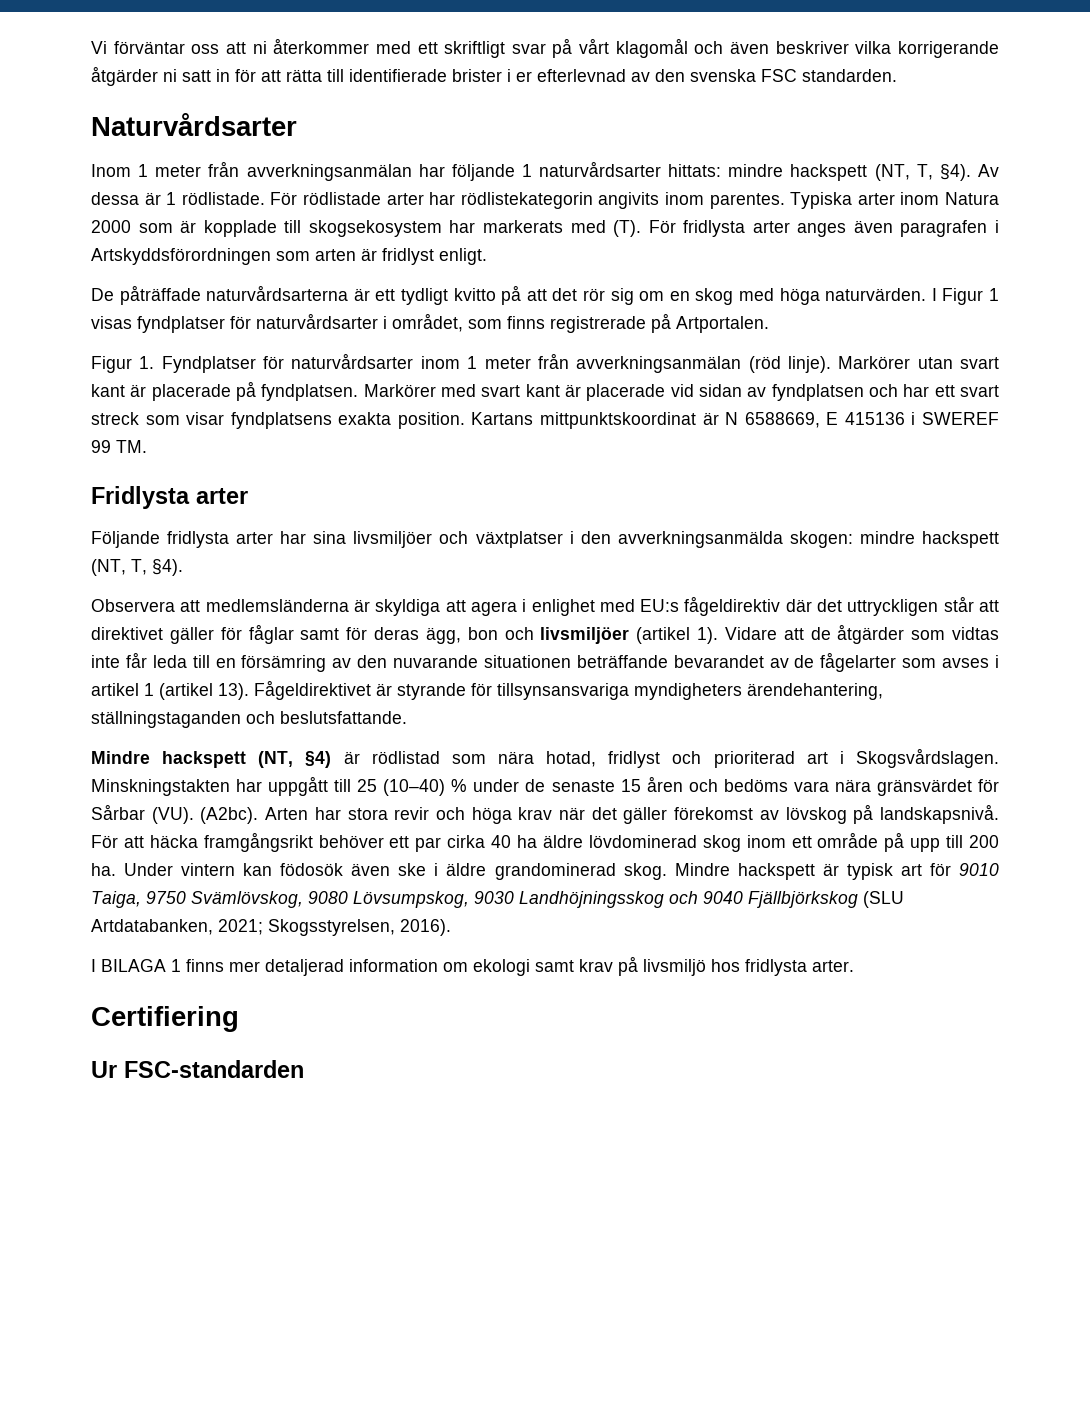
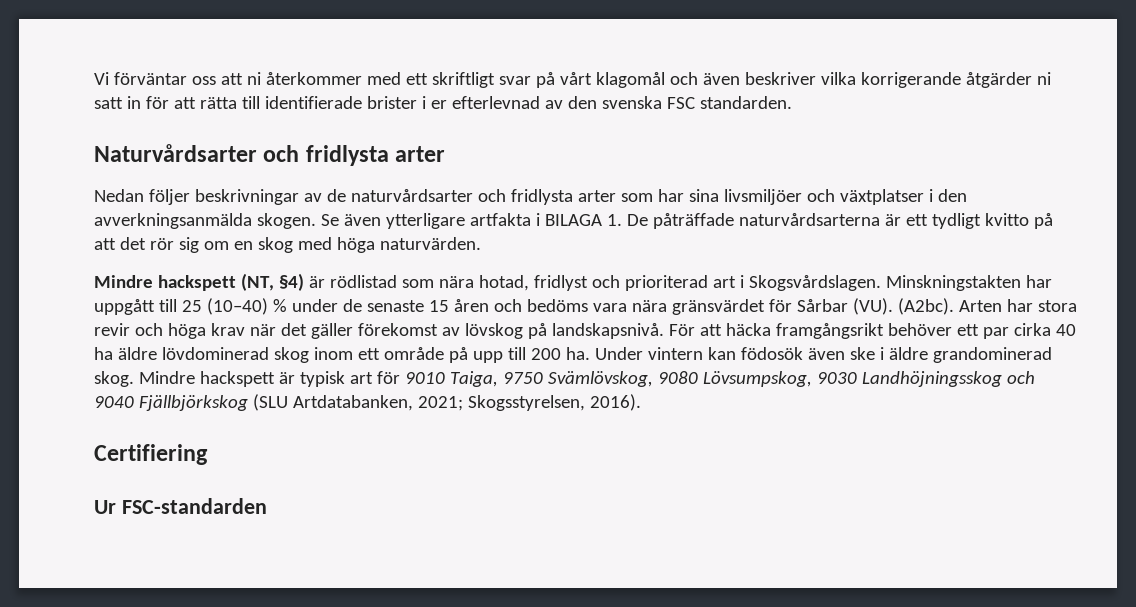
- Naturvårdsarter
- Inom 1 meter från avverkningsanmälan har följande 1 naturvårdsarter hittats: mindre hackspett (NT, T, §4). Av dessa är 1 rödlistade. För rödlistade arter har rödlistekategorin angivits inom parentes. Typiska arter inom Natura 2000 som är kopplade till skogsekosystem har markerats med (T). För fridlysta arter anges även paragrafen i Artskyddsförordningen som arten är fridlyst enligt.
- De påträffade naturvårdsarterna är ett tydligt kvitto på att det rör sig om en skog med höga naturvärden. I Figur 1 visas fyndplatser för naturvårdsarter i området, som finns registrerade på Artportalen.
- Figur 1. Fyndplatser för naturvårdsarter inom 1 meter från avverkningsanmälan (röd linje). Markörer utan svart kant är placerade på fyndplatsen. Markörer med svart kant är placerade vid sidan av fyndplatsen och har ett svart streck som visar fyndplatsens exakta position. Kartans mittpunktskoordinat är N 6588669, E 415136 i SWEREF 99 TM.
- Fridlysta arter
- Följande fridlysta arter har sina livsmiljöer och växtplatser i den avverkningsanmälda skogen: mindre hackspett (NT, T, §4).
- Observera att medlemsländerna är skyldiga att agera i enlighet med EU:s fågeldirektiv där det uttryckligen står att direktivet gäller för fåglar samt för deras ägg, bon och livsmiljöer (artikel 1). Vidare att de åtgärder som vidtas inte får leda till en försämring av den nuvarande situationen beträffande bevarandet av de fågelarter som avses i artikel 1 (artikel 13). Fågeldirektivet är styrande för tillsynsansvariga myndigheters ärendehantering, ställningstaganden och beslutsfattande.
+ Naturvårdsarter och fridlysta arter
+ Nedan följer beskrivningar av de naturvårdsarter och fridlysta arter som har sina livsmiljöer och växtplatser i den avverkningsanmälda skogen. Se även ytterligare artfakta i BILAGA 1. De påträffade naturvårdsarterna är ett tydligt kvitto på att det rör sig om en skog med höga naturvärden.
- I BILAGA 1 finns mer detaljerad information om ekologi samt krav på livsmiljö hos fridlysta arter.

